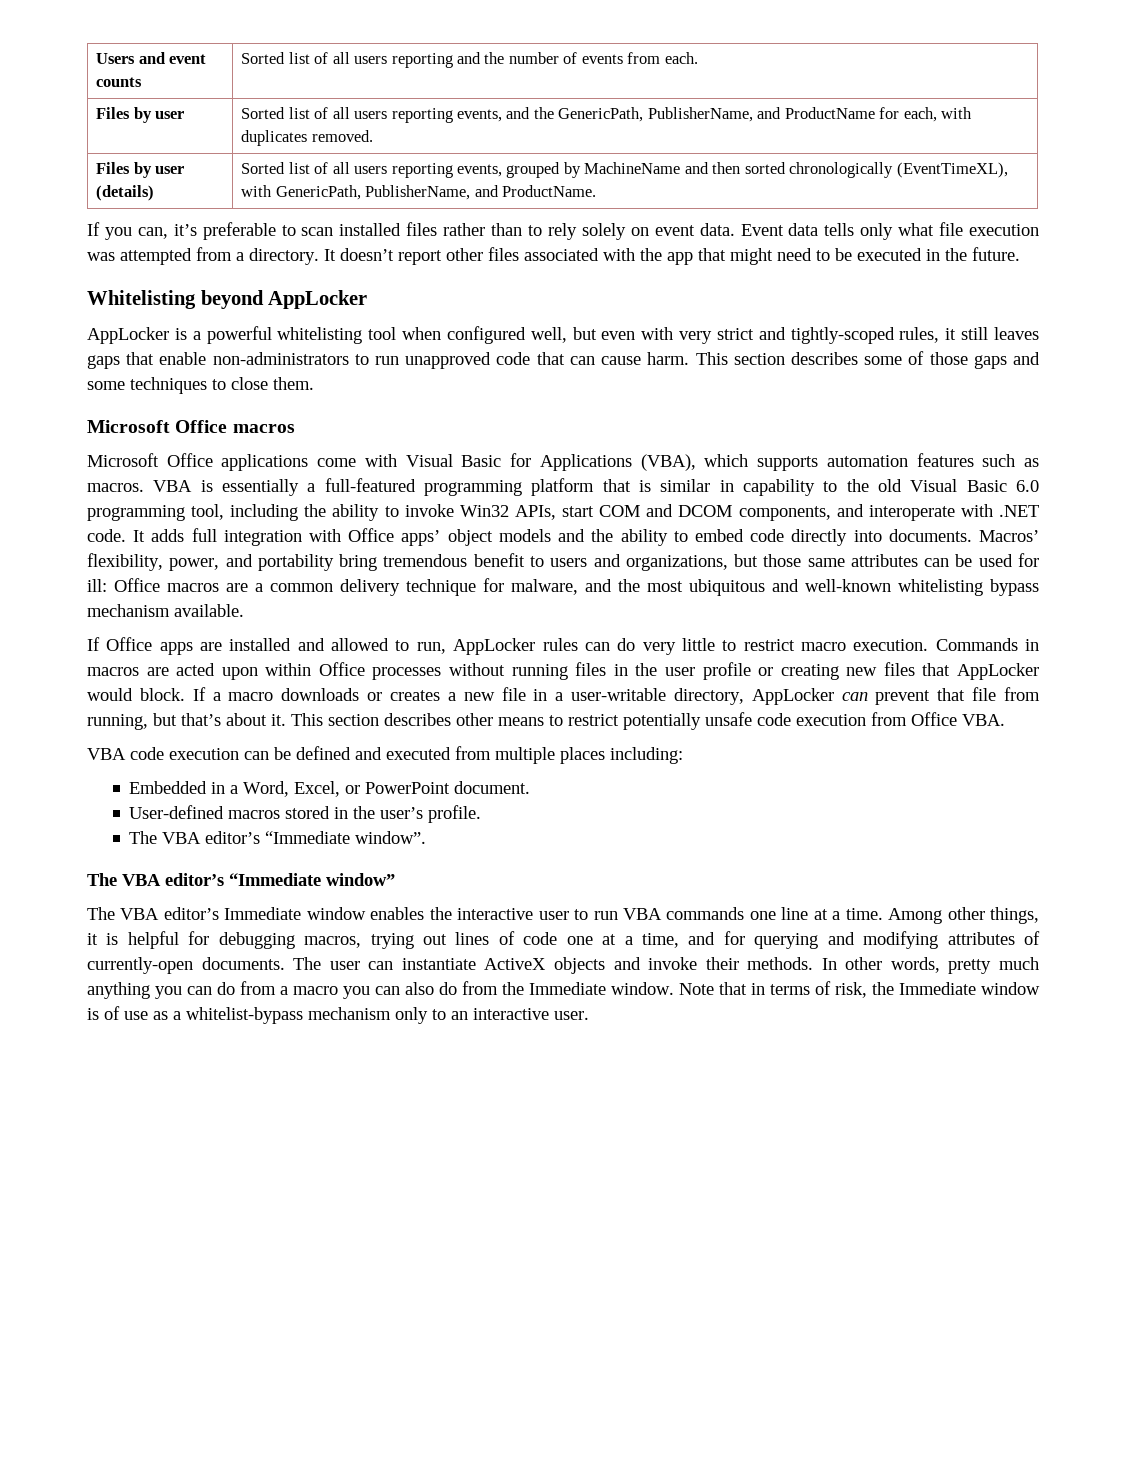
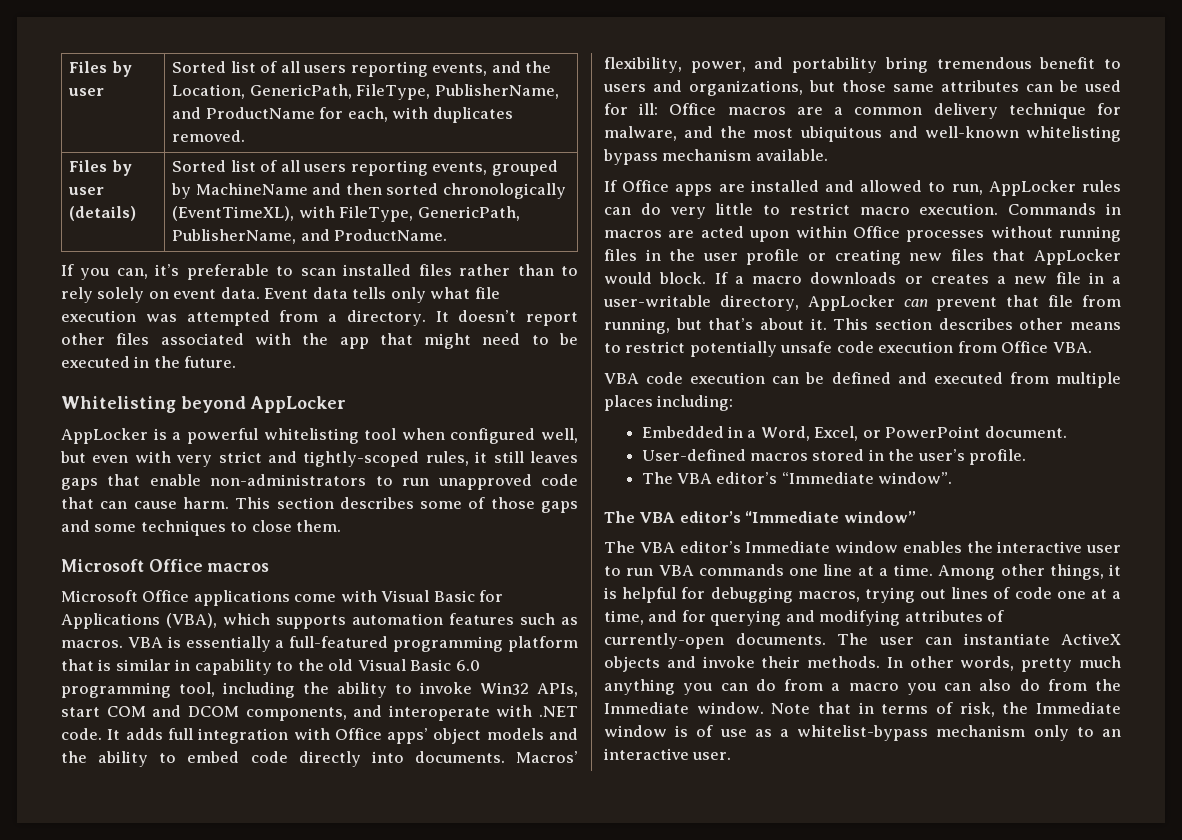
- Users and event counts | Sorted list of all users reporting and the number of events from each.
- Files by user | Sorted list of all users reporting events, and the GenericPath, PublisherName, and ProductName for each, with duplicates removed.
+ Files by user | Sorted list of all users reporting events, and the Location, GenericPath, FileType, PublisherName, and ProductName for each, with duplicates removed.
- Files by user (details) | Sorted list of all users reporting events, grouped by MachineName and then sorted chronologically (EventTimeXL), with GenericPath, PublisherName, and ProductName.
+ Files by user (details) | Sorted list of all users reporting events, grouped by MachineName and then sorted chronologically (EventTimeXL), with FileType, GenericPath, PublisherName, and ProductName.

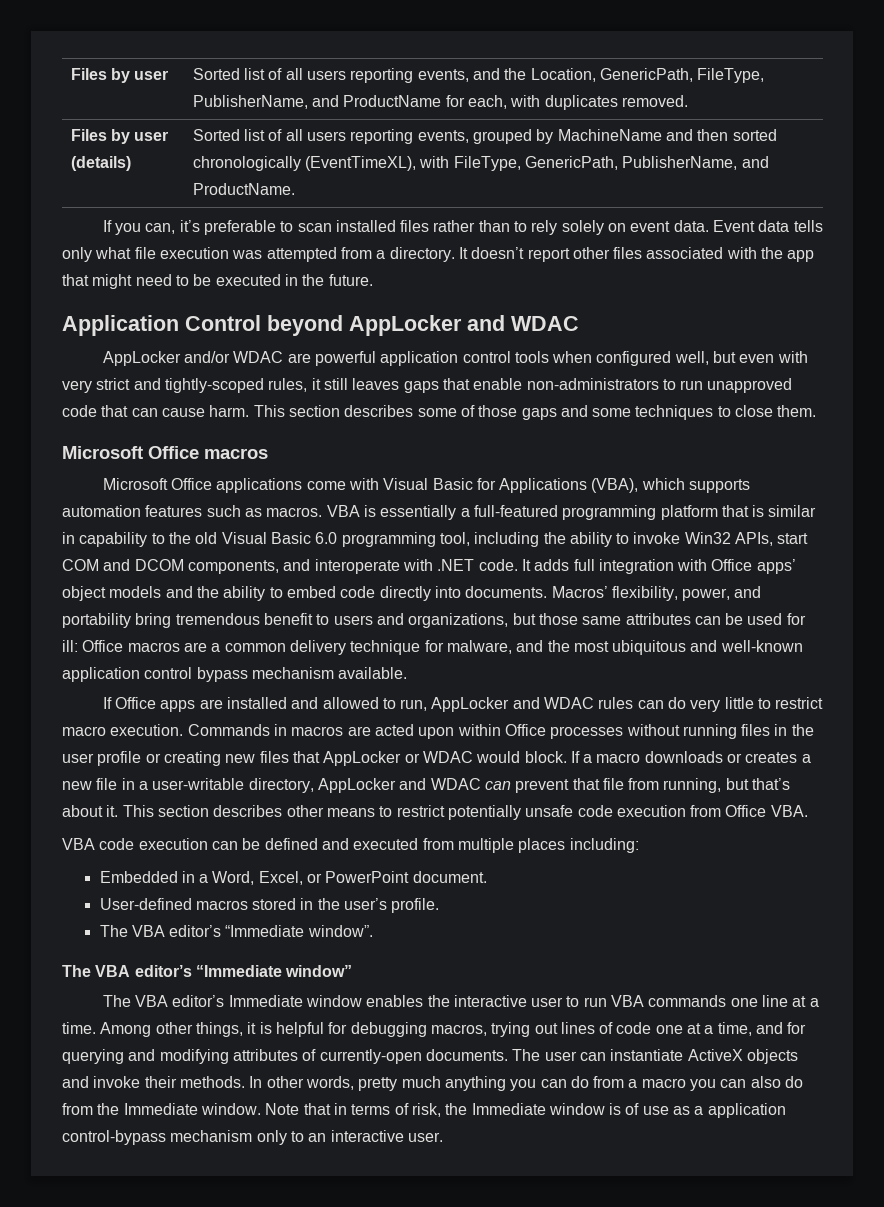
- Whitelisting beyond AppLocker
- AppLocker is a powerful whitelisting tool when configured well, but even with very strict and tightly-scoped rules, it still leaves gaps that enable non-administrators to run unapproved code that can cause harm.
+ Application Control beyond AppLocker and WDAC
+ AppLocker and/or WDAC are powerful application control tools when configured well, but even with very strict and tightly-scoped rules, it still leaves gaps that enable non-administrators to run unapproved code that can cause harm.
- Macros’ flexibility, power, and portability bring tremendous benefit to users and organizations, but those same attributes can be used for ill: Office macros are a common delivery technique for malware, and the most ubiquitous and well-known whitelisting bypass mechanism available.
+ Macros’ flexibility, power, and portability bring tremendous benefit to users and organizations, but those same attributes can be used for ill: Office macros are a common delivery technique for malware, and the most ubiquitous and well-known application control bypass mechanism available.
- If Office apps are installed and allowed to run, AppLocker rules can do very little to restrict macro execution.
+ If Office apps are installed and allowed to run, AppLocker and WDAC rules can do very little to restrict macro execution.
- Commands in macros are acted upon within Office processes without running files in the user profile or creating new files that AppLocker would block.
+ Commands in macros are acted upon within Office processes without running files in the user profile or creating new files that AppLocker or WDAC would block.
- If a macro downloads or creates a new file in a user-writable directory, AppLocker can prevent that file from running, but that’s about it.
+ If a macro downloads or creates a new file in a user-writable directory, AppLocker and WDAC can prevent that file from running, but that’s about it.
- Note that in terms of risk, the Immediate window is of use as a whitelist-bypass mechanism only to an interactive user.
+ Note that in terms of risk, the Immediate window is of use as a application control-bypass mechanism only to an interactive user.

